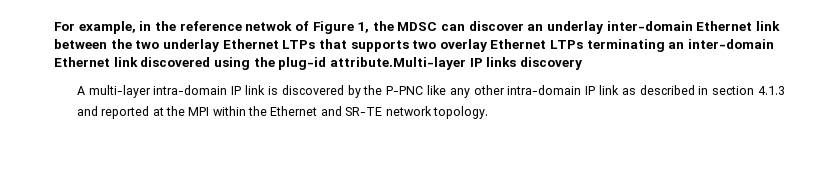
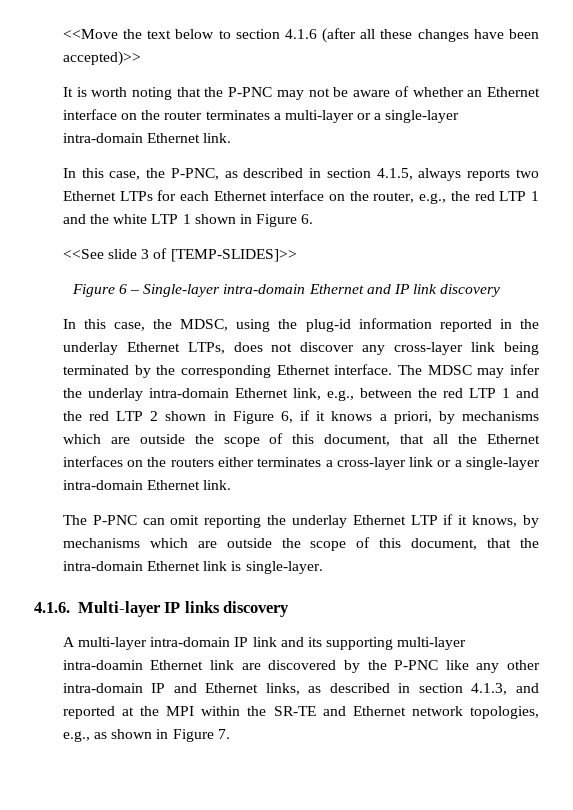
- For example, in the reference netwok of Figure 1, the MDSC can discover an underlay inter-domain Ethernet link between the two underlay Ethernet LTPs that supports two overlay Ethernet LTPs terminating an inter-domain Ethernet link discovered using the plug-id attribute.Multi-layer IP links discovery
+ <<Move the text below to section 4.1.6 (after all these changes have been accepted)>>
+ It is worth noting that the P-PNC may not be aware of whether an Ethernet interface on the router terminates a multi-layer or a single-layer intra-domain Ethernet link.
+ In this case, the P-PNC, as described in section 4.1.5, always reports two Ethernet LTPs for each Ethernet interface on the router, e.g., the red LTP 1 and the white LTP 1 shown in Figure 6.
+ <<See slide 3 of [TEMP-SLIDES]>>
+ Figure 6 – Single-layer intra-domain Ethernet and IP link discovery
+ In this case, the MDSC, using the plug-id information reported in the underlay Ethernet LTPs, does not discover any cross-layer link being terminated by the corresponding Ethernet interface. The MDSC may infer the underlay intra-domain Ethernet link, e.g., between the red LTP 1 and the red LTP 2 shown in Figure 6, if it knows a priori, by mechanisms which are outside the scope of this document, that all the Ethernet interfaces on the routers either terminates a cross-layer link or a single-layer intra-domain Ethernet link.
+ The P-PNC can omit reporting the underlay Ethernet LTP if it knows, by mechanisms which are outside the scope of this document, that the intra-domain Ethernet link is single-layer.
+ 4.1.6. Multi-layer IP links discovery
- A multi-layer intra-domain IP link is discovered by the P-PNC like any other intra-domain IP link as described in section 4.1.3 and reported at the MPI within the Ethernet and SR-TE network topology.
+ A multi-layer intra-domain IP link and its supporting multi-layer intra-doamin Ethernet link are discovered by the P-PNC like any other intra-domain IP and Ethernet links, as described in section 4.1.3, and reported at the MPI within the SR-TE and Ethernet network topologies, e.g., as shown in Figure 7.

